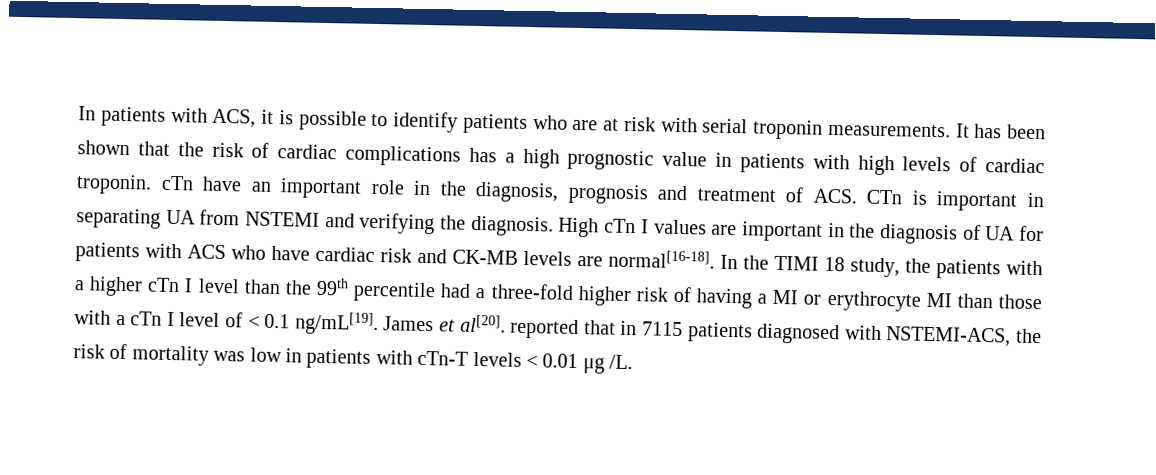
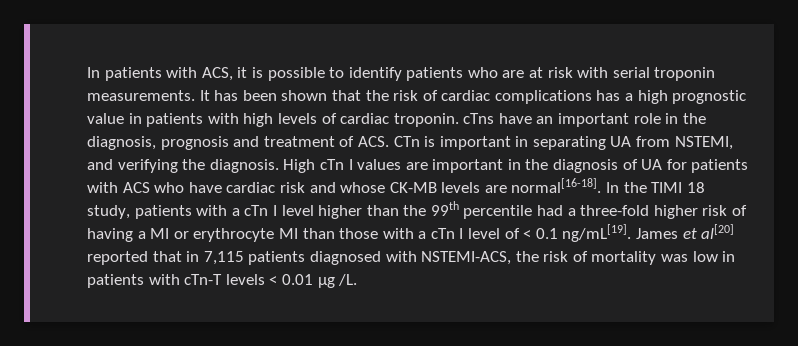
- It has been shown that the risk of cardiac complications has a high prognostic value in patients with high levels of cardiac troponin. cTn have an important role in the diagnosis, prognosis and treatment of ACS. CTn is important in separating UA from NSTEMI and verifying the diagnosis.
+ It has been shown that the risk of cardiac complications has a high prognostic value in patients with high levels of cardiac troponin. cTns have an important role in the diagnosis, prognosis and treatment of ACS. CTn is important in separating UA from NSTEMI, and verifying the diagnosis.
- High cTn I values are important in the diagnosis of UA for patients with ACS who have cardiac risk and CK-MB levels are normal[16-18].
+ High cTn I values are important in the diagnosis of UA for patients with ACS who have cardiac risk and whose CK-MB levels are normal[16-18].
- In the TIMI 18 study, the patients with a higher cTn I level than the 99th percentile had a three-fold higher risk of having a MI or erythrocyte MI than those with a cTn I level of < 0.1 ng/mL[19].
+ In the TIMI 18 study, patients with a cTn I level higher than the 99th percentile had a three-fold higher risk of having a MI or erythrocyte MI than those with a cTn I level of < 0.1 ng/mL[19].
- James et al[20]. reported that in 7115 patients diagnosed with NSTEMI-ACS, the risk of mortality was low in patients with cTn-T levels < 0.01 μg /L.
+ James et al[20] reported that in 7,115 patients diagnosed with NSTEMI-ACS, the risk of mortality was low in patients with cTn-T levels < 0.01 μg /L.

